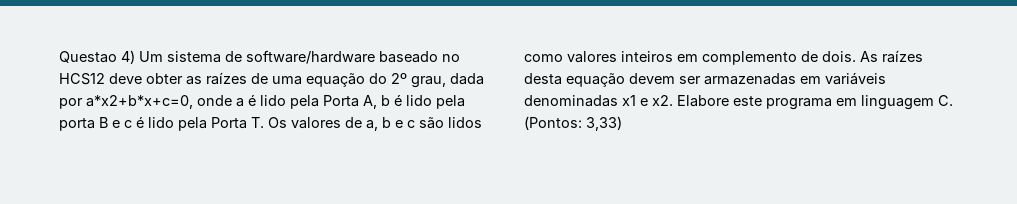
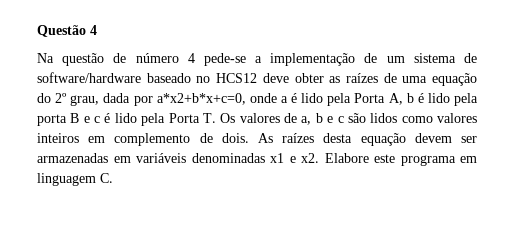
- Questao 4) Um sistema de software/hardware baseado no HCS12 deve obter as raízes de uma equação do 2º grau, dada por a*x2+b*x+c=0, onde a é lido pela Porta A, b é lido pela porta B e c é lido pela Porta T. Os valores de a, b e c são lidos como valores inteiros em complemento de dois.
+ Questão 4
+ Na questão de número 4 pede-se a implementação de um sistema de software/hardware baseado no HCS12 deve obter as raízes de uma equação do 2º grau, dada por a*x2+b*x+c=0, onde a é lido pela Porta A, b é lido pela porta B e c é lido pela Porta T. Os valores de a, b e c são lidos como valores inteiros em complemento de dois.
- Elabore este programa em linguagem C. (Pontos: 3,33)
+ Elabore este programa em linguagem C.

